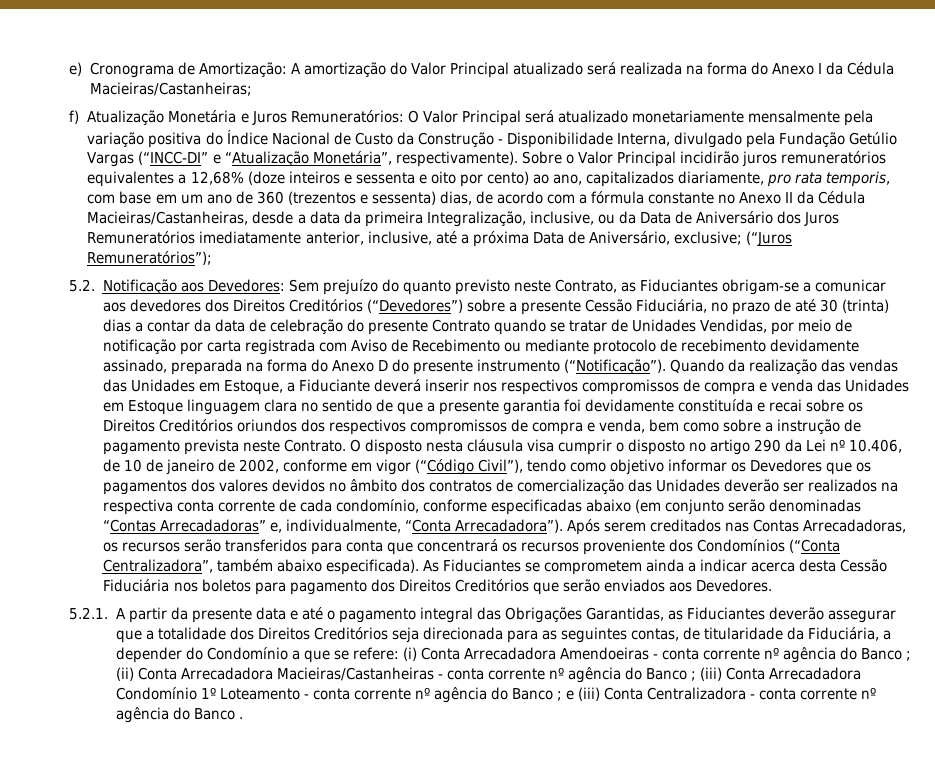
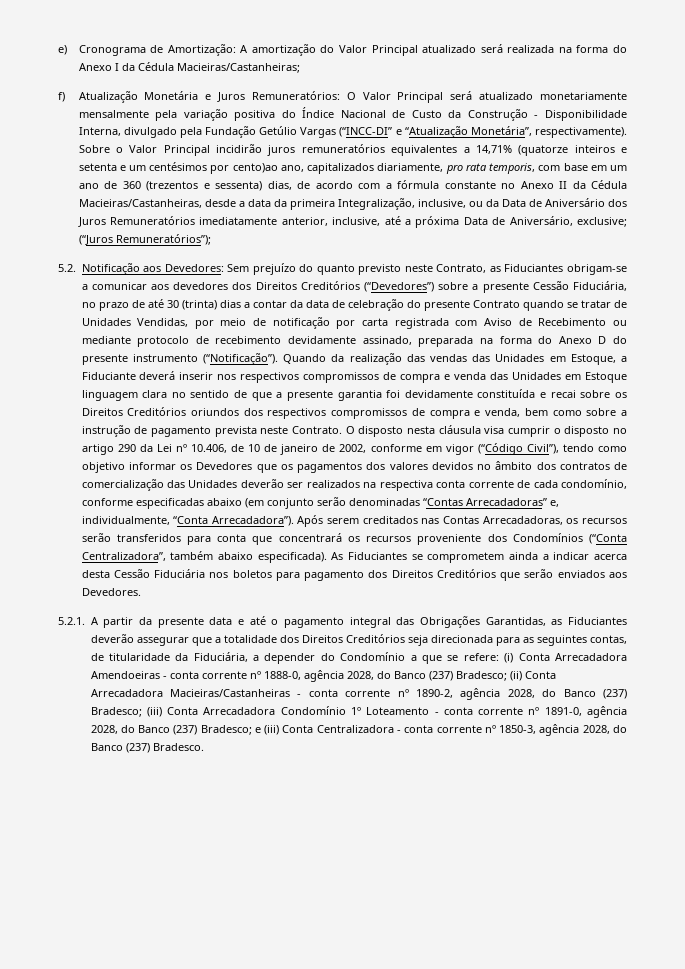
- Sobre o Valor Principal incidirão juros remuneratórios equivalentes a 12,68% (doze inteiros e sessenta e oito por cento) ao ano, capitalizados diariamente, pro rata temporis, com base em um ano de 360 (trezentos e sessenta) dias, de acordo com a fórmula constante no Anexo II da Cédula Macieiras/Castanheiras, desde a data da primeira Integralização, inclusive, ou da Data de Aniversário dos Juros Remuneratórios imediatamente anterior, inclusive, até a próxima Data de Aniversário, exclusive;
+ Sobre o Valor Principal incidirão juros remuneratórios equivalentes a 14,71% (quatorze inteiros e setenta e um centésimos por cento)ao ano, capitalizados diariamente, pro rata temporis, com base em um ano de 360 (trezentos e sessenta) dias, de acordo com a fórmula constante no Anexo II da Cédula Macieiras/Castanheiras, desde a data da primeira Integralização, inclusive, ou da Data de Aniversário dos Juros Remuneratórios imediatamente anterior, inclusive, até a próxima Data de Aniversário, exclusive;
- (i) Conta Arrecadadora Amendoeiras - conta corrente nº agência do Banco ;
+ (i) Conta Arrecadadora Amendoeiras - conta corrente nº 1888-0, agência 2028, do Banco (237) Bradesco;
- (ii) Conta Arrecadadora Macieiras/Castanheiras - conta corrente nº agência do Banco ;
+ (ii) Conta Arrecadadora Macieiras/Castanheiras - conta corrente nº 1890-2, agência 2028, do Banco (237) Bradesco;
- (iii) Conta Arrecadadora Condomínio 1º Loteamento - conta corrente nº agência do Banco ;
+ (iii) Conta Arrecadadora Condomínio 1º Loteamento - conta corrente nº 1891-0, agência 2028, do Banco (237) Bradesco;
- e (iii) Conta Centralizadora - conta corrente nº agência do Banco .
+ e (iii) Conta Centralizadora - conta corrente nº 1850-3, agência 2028, do Banco (237) Bradesco.

